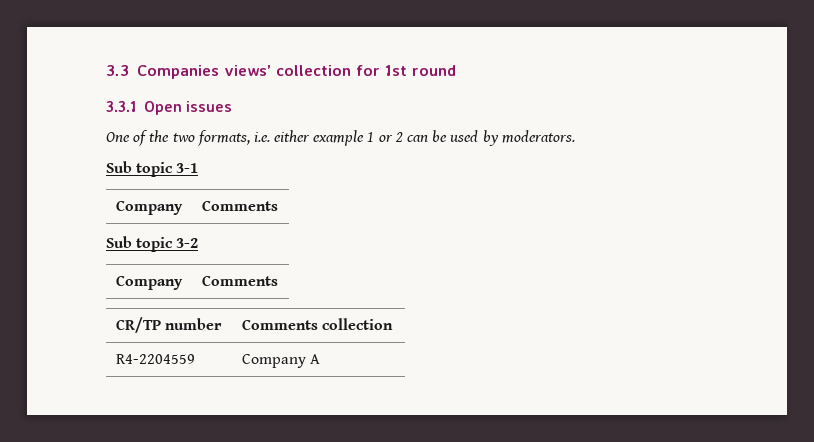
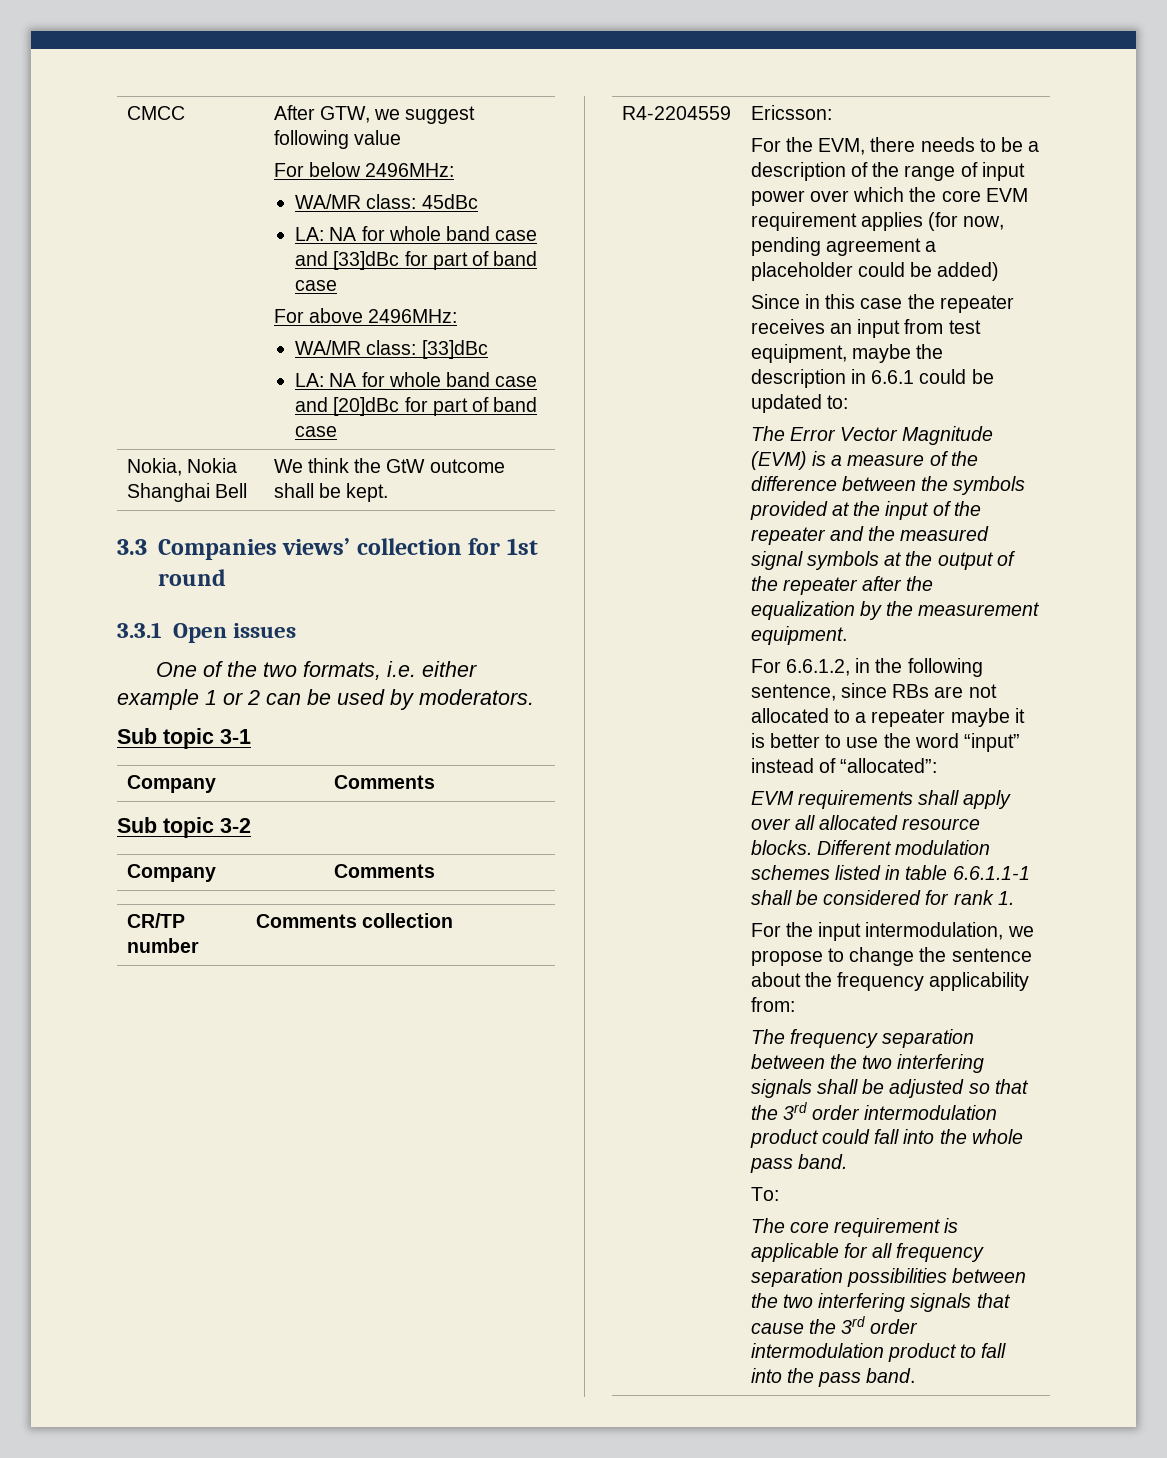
+ CMCC | After GTW, we suggest following value
+ For below 2496MHz:
+ WA/MR class: 45dBc
+ LA: NA for whole band case and [33]dBc for part of band case
+ For above 2496MHz:
+ WA/MR class: [33]dBc
+ LA: NA for whole band case and [20]dBc for part of band case
+ Nokia, Nokia Shanghai Bell | We think the GtW outcome shall be kept.
- Company A
+ Ericsson:
+ For the EVM, there needs to be a description of the range of input power over which the core EVM requirement applies (for now, pending agreement a placeholder could be added)
+ Since in this case the repeater receives an input from test equipment, maybe the description in 6.6.1 could be updated to:
+ The Error Vector Magnitude (EVM) is a measure of the difference between the symbols provided at the input of the repeater and the measured signal symbols at the output of the repeater after the equalization by the measurement equipment.
+ For 6.6.1.2, in the following sentence, since RBs are not allocated to a repeater maybe it is better to use the word “input” instead of “allocated”:
+ EVM requirements shall apply over all allocated resource blocks. Different modulation schemes listed in table 6.6.1.1-1 shall be considered for rank 1.
+ For the input intermodulation, we propose to change the sentence about the frequency applicability from:
+ The frequency separation between the two interfering signals shall be adjusted so that the 3rd order intermodulation product could fall into the whole pass band.
+ To:
+ The core requirement is applicable for all frequency separation possibilities between the two interfering signals that cause the 3rd order intermodulation product to fall into the pass band.

